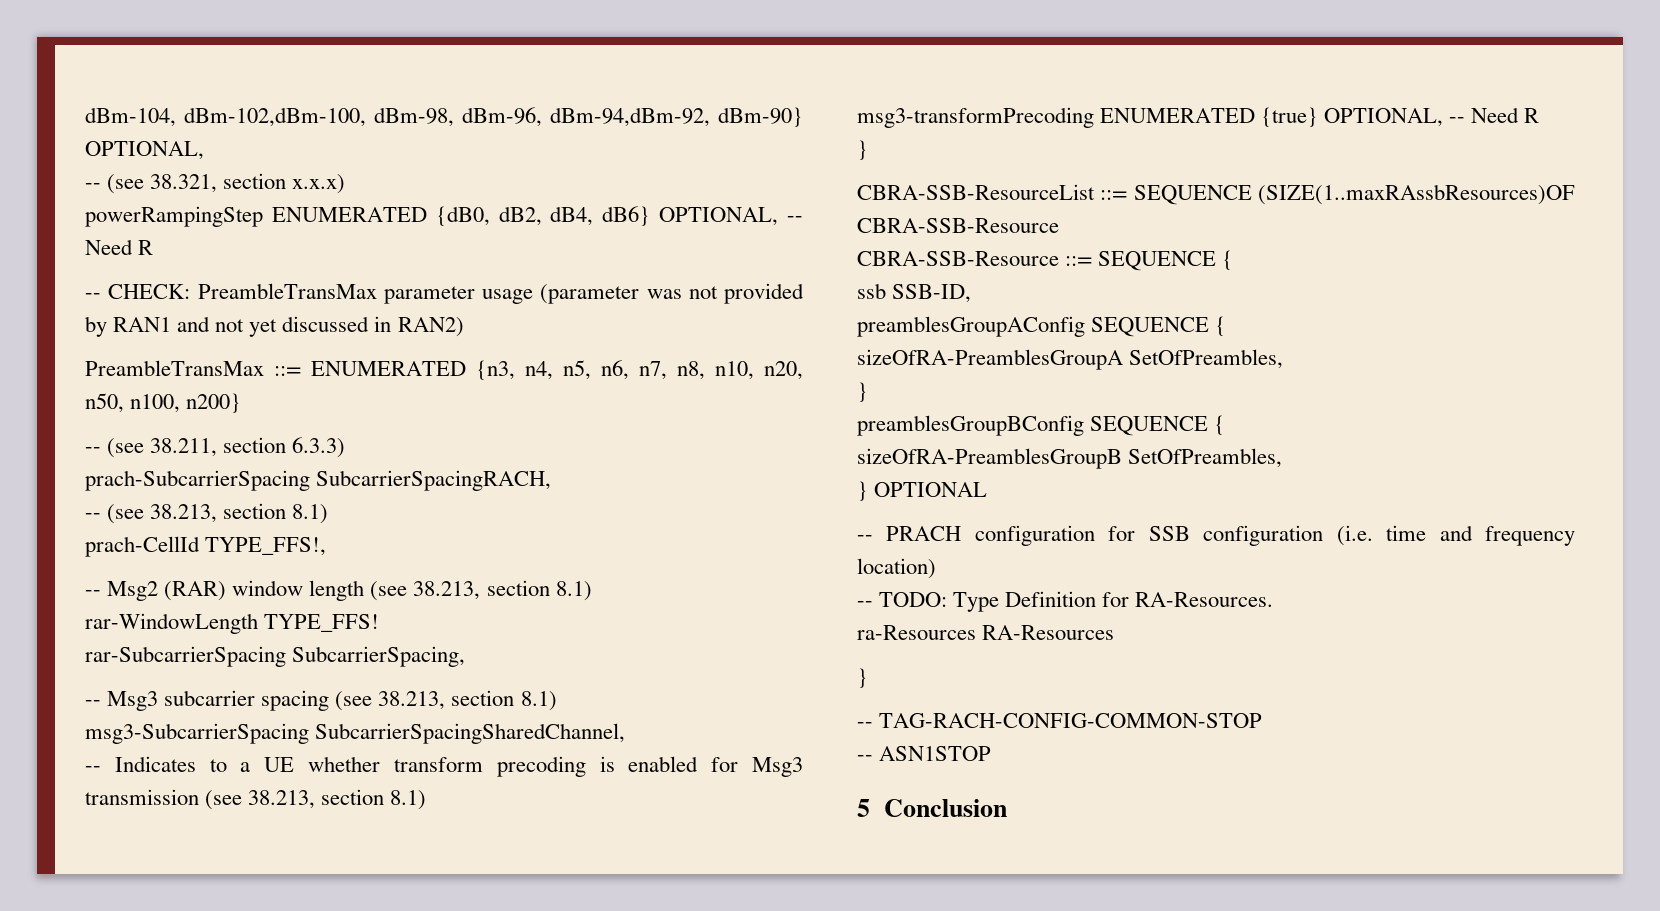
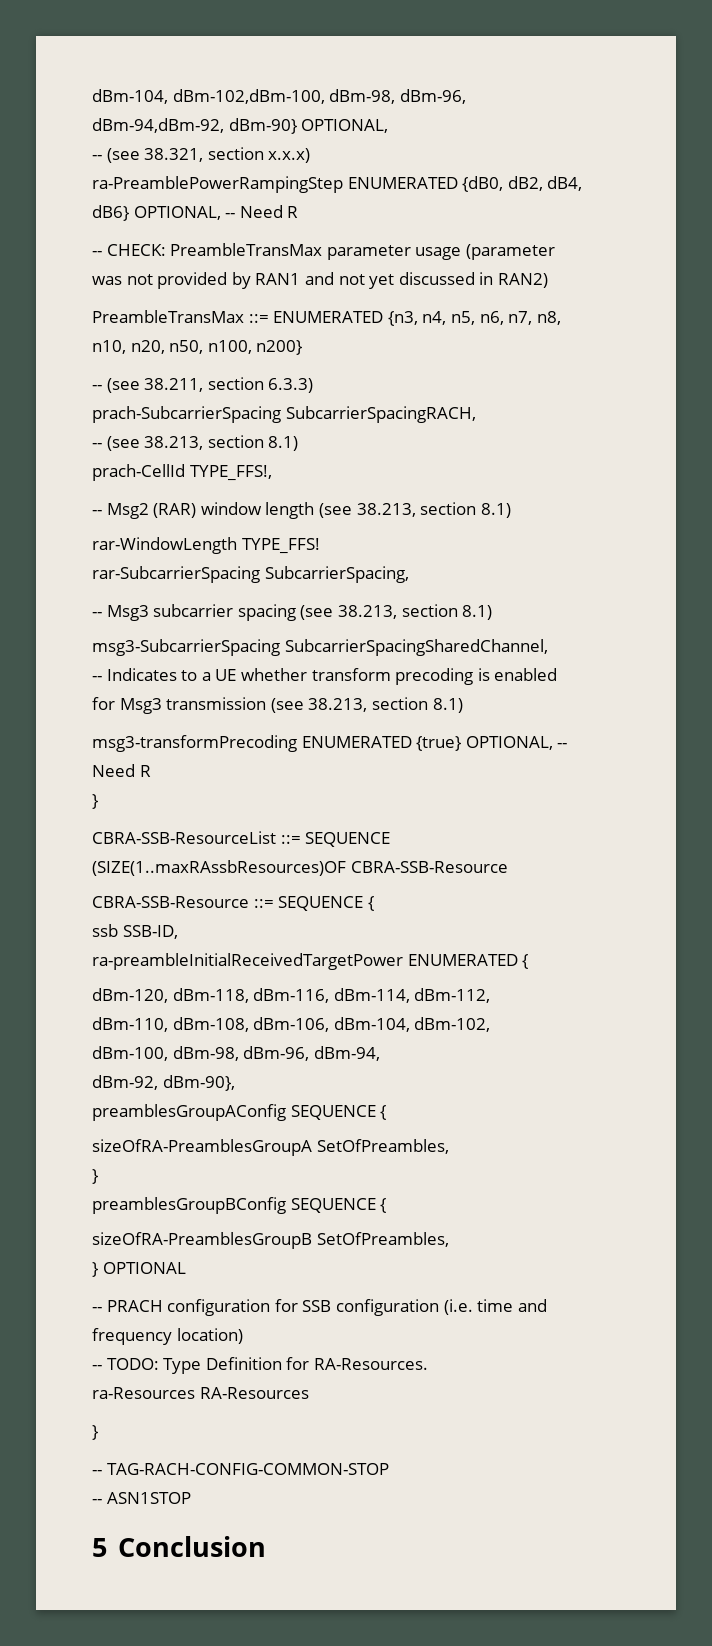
- powerRampingStep ENUMERATED {dB0, dB2, dB4, dB6} OPTIONAL, -- Need R
+ ra-PreamblePowerRampingStep ENUMERATED {dB0, dB2, dB4, dB6} OPTIONAL, -- Need R
+ ra-preambleInitialReceivedTargetPower ENUMERATED {
+ dBm-120, dBm-118, dBm-116, dBm-114, dBm-112,
+ dBm-110, dBm-108, dBm-106, dBm-104, dBm-102,
+ dBm-100, dBm-98, dBm-96, dBm-94,
+ dBm-92, dBm-90},

